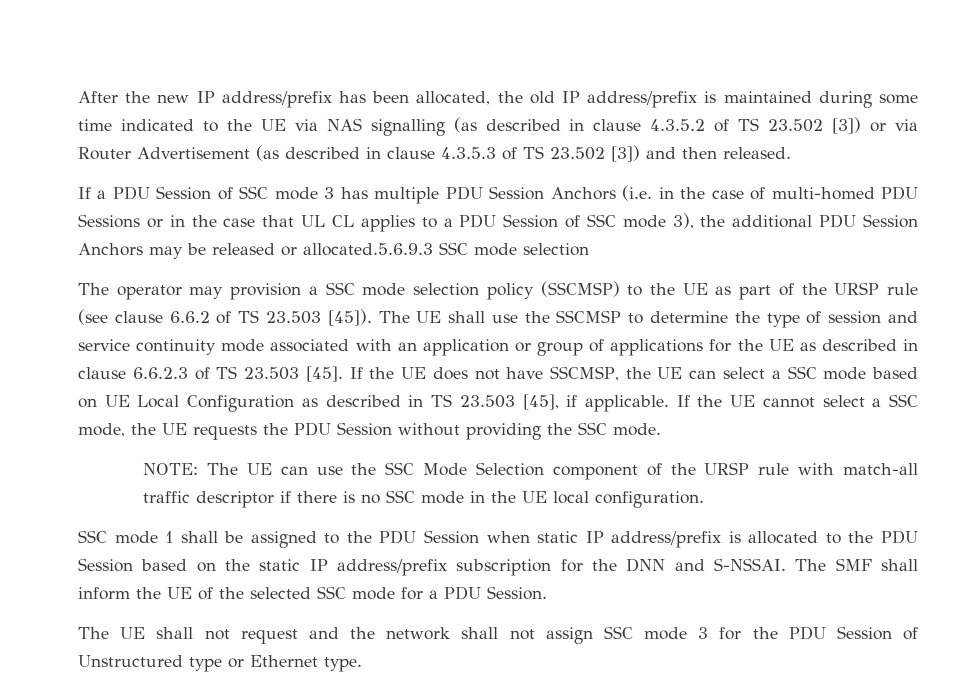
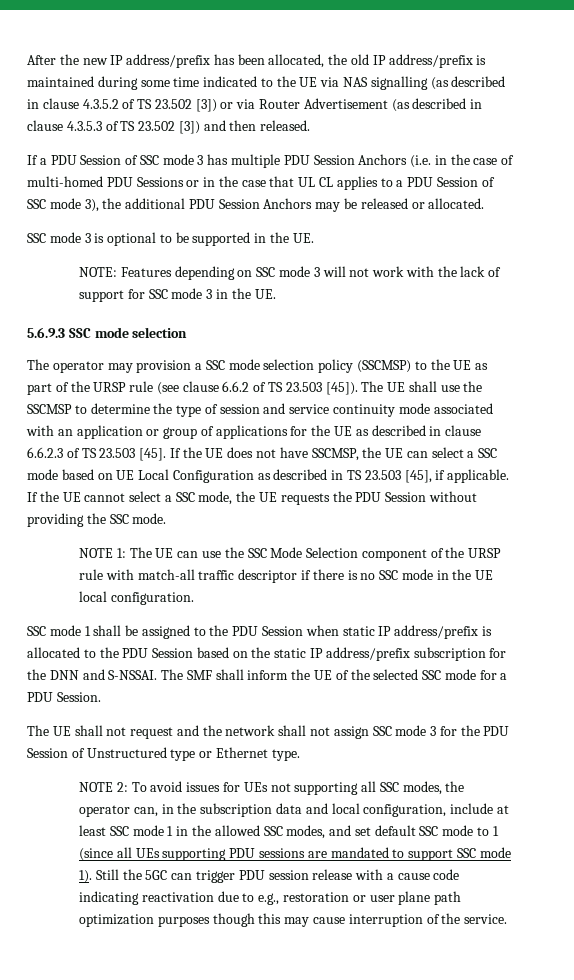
- If a PDU Session of SSC mode 3 has multiple PDU Session Anchors (i.e. in the case of multi-homed PDU Sessions or in the case that UL CL applies to a PDU Session of SSC mode 3), the additional PDU Session Anchors may be released or allocated.5.6.9.3 SSC mode selection
+ If a PDU Session of SSC mode 3 has multiple PDU Session Anchors (i.e. in the case of multi-homed PDU Sessions or in the case that UL CL applies to a PDU Session of SSC mode 3), the additional PDU Session Anchors may be released or allocated.
+ SSC mode 3 is optional to be supported in the UE.
+ NOTE: Features depending on SSC mode 3 will not work with the lack of support for SSC mode 3 in the UE.
+ 5.6.9.3 SSC mode selection
- NOTE: The UE can use the SSC Mode Selection component of the URSP rule with match-all traffic descriptor if there is no SSC mode in the UE local configuration.
+ NOTE 1: The UE can use the SSC Mode Selection component of the URSP rule with match-all traffic descriptor if there is no SSC mode in the UE local configuration.
+ NOTE 2: To avoid issues for UEs not supporting all SSC modes, the operator can, in the subscription data and local configuration, include at least SSC mode 1 in the allowed SSC modes, and set default SSC mode to 1 (since all UEs supporting PDU sessions are mandated to support SSC mode 1). Still the 5GC can trigger PDU session release with a cause code indicating reactivation due to e.g., restoration or user plane path optimization purposes though this may cause interruption of the service.

